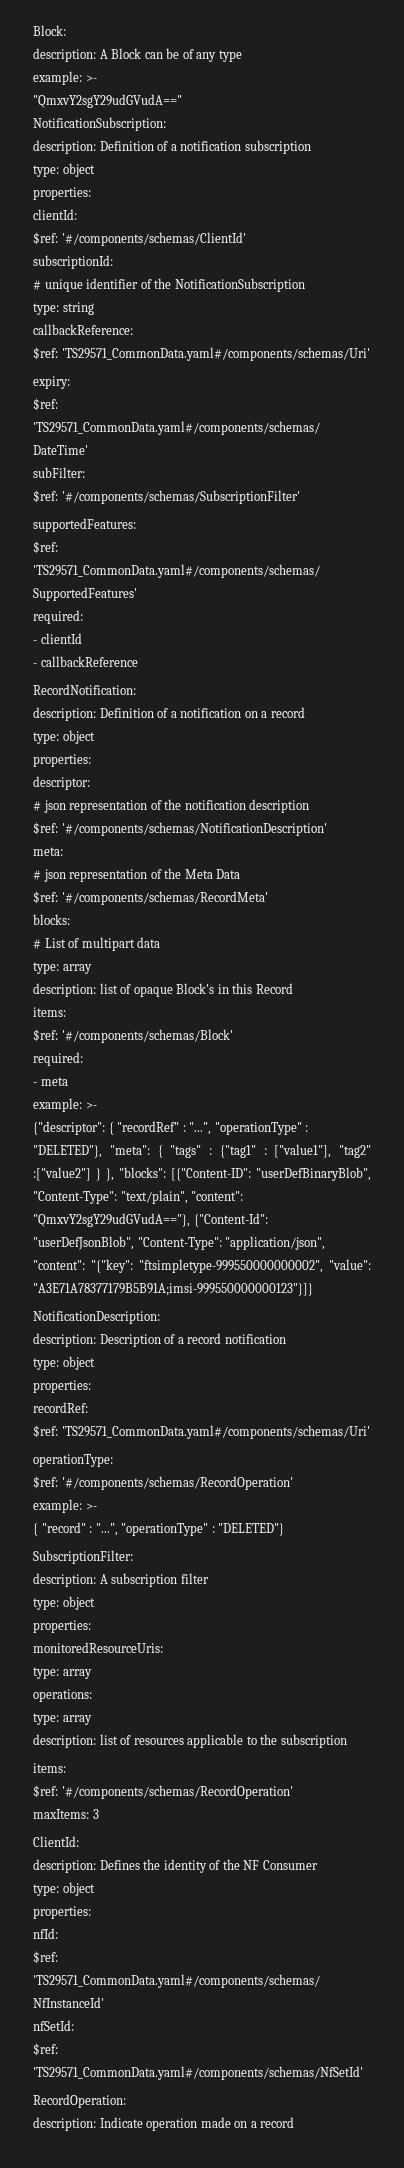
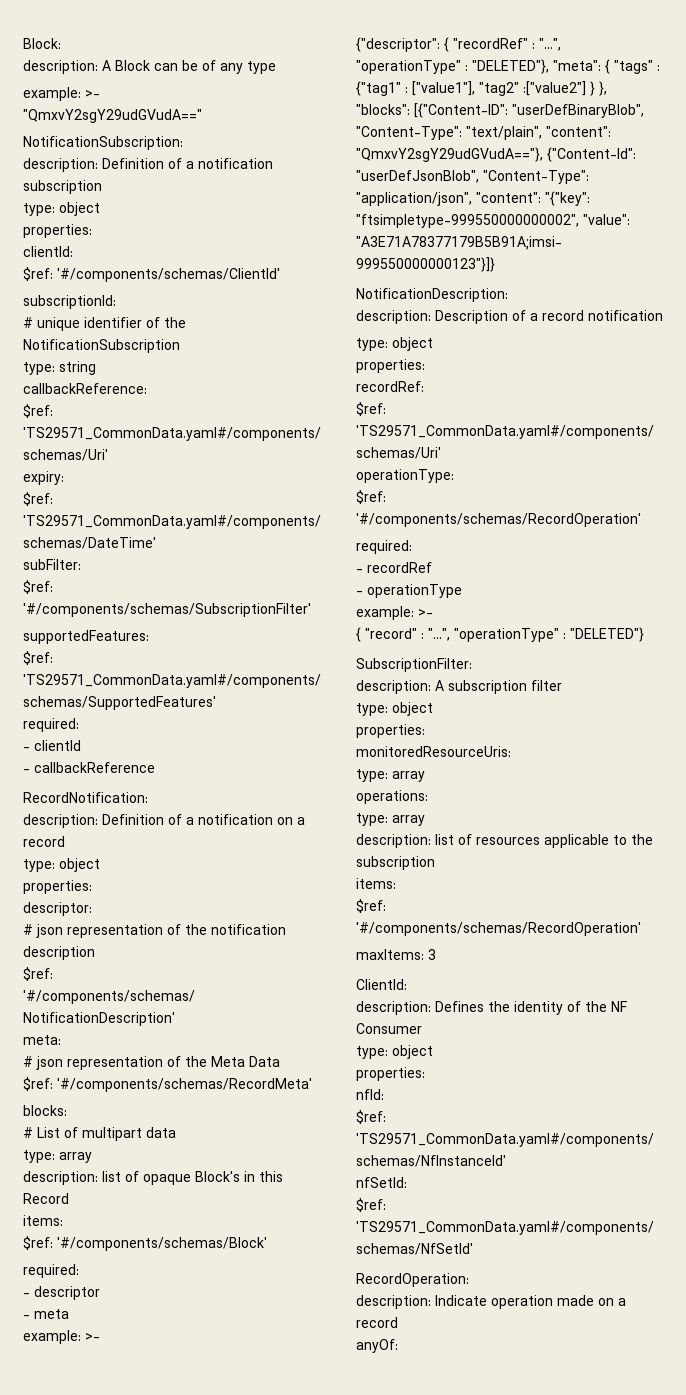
+ - descriptor
  operationType:
  $ref: '#/components/schemas/RecordOperation'
+ required:
+ - recordRef
+ - operationType
+ anyOf:

